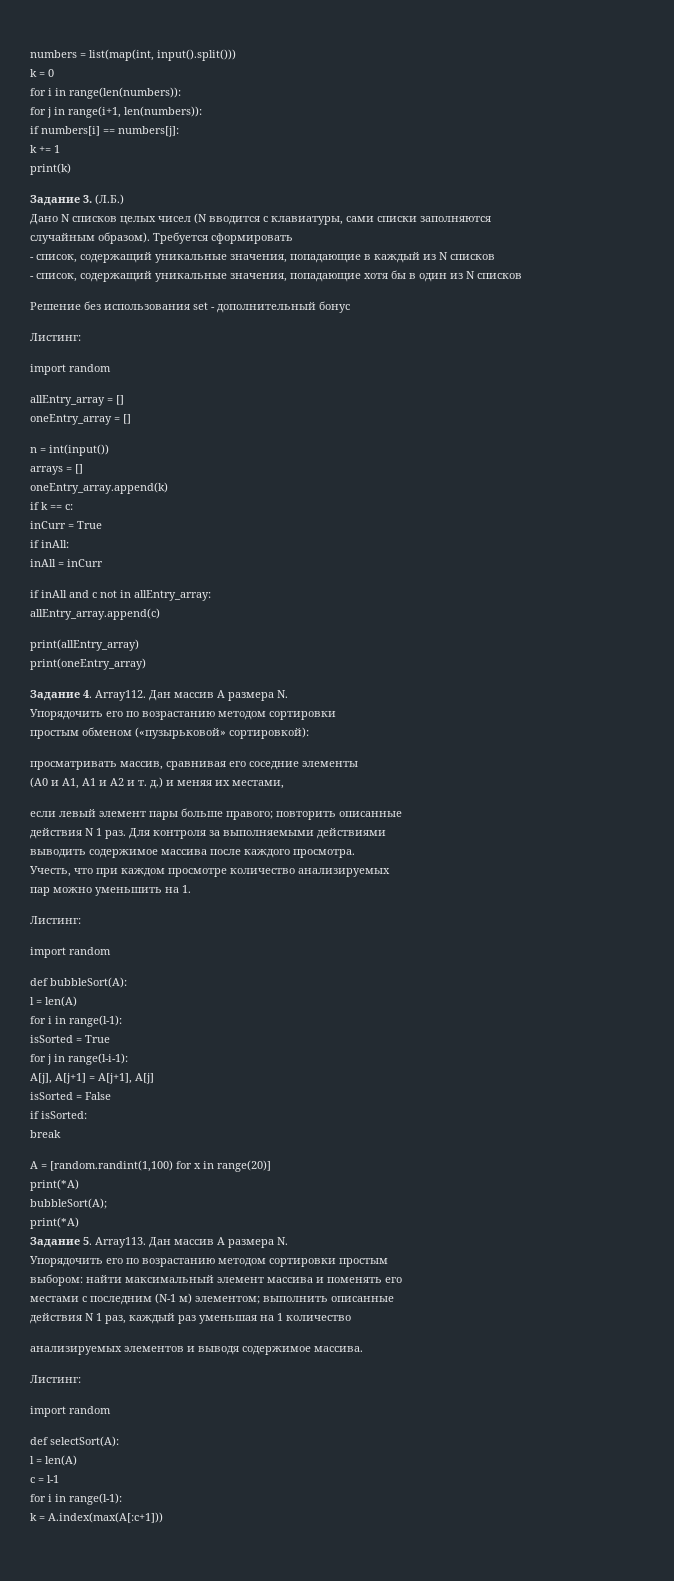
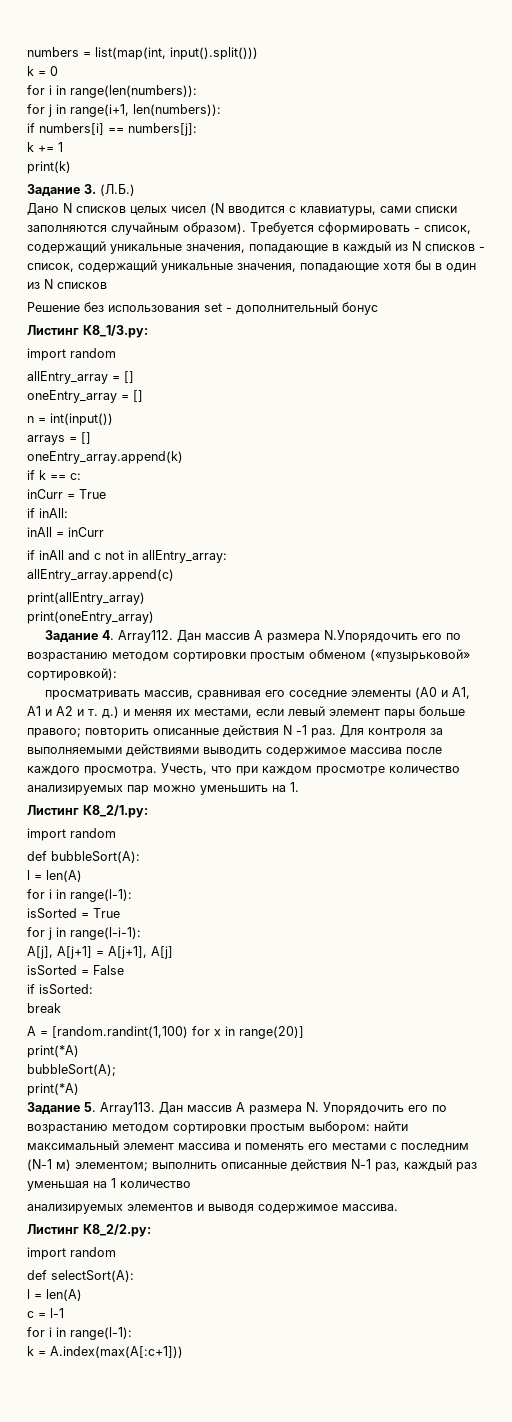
- Дано N списков целых чисел (N вводится с клавиатуры, сами списки заполняются
- случайным образом).
+ Дано N списков целых чисел (N вводится с клавиатуры, сами списки заполняются случайным образом).
- Требуется сформировать
- - список, содержащий уникальные значения, попадающие в каждый из N списков
- - список, содержащий уникальные значения, попадающие хотя бы в один из N списков
+ Требуется сформировать - список, содержащий уникальные значения, попадающие в каждый из N списков - список, содержащий уникальные значения, попадающие хотя бы в один из N списков
  Решение без использования set - дополнительный бонус
- Листинг:
+ Листинг К8_1/3.py:
- Задание 4. Array112. Дан массив A размера N.
- Упорядочить его по возрастанию методом сортировки
- простым обменом («пузырьковой» сортировкой):
+ Задание 4. Array112. Дан массив A размера N.Упорядочить его по возрастанию методом сортировки простым обменом («пузырьковой» сортировкой):
- просматривать массив, сравнивая его соседние элементы
- (A0 и A1, A1 и A2 и т. д.) и меняя их местами,
- если левый элемент пары больше правого; повторить описанные
- действия N 1 раз.
+ просматривать массив, сравнивая его соседние элементы (A0 и A1, A1 и A2 и т. д.) и меняя их местами, если левый элемент пары больше правого; повторить описанные действия N -1 раз.
- Для контроля за выполняемыми действиями
- выводить содержимое массива после каждого просмотра.
- Учесть, что при каждом просмотре количество анализируемых
- пар можно уменьшить на 1.
- Листинг:
+ Для контроля за выполняемыми действиями выводить содержимое массива после каждого просмотра. Учесть, что при каждом просмотре количество анализируемых пар можно уменьшить на 1.
+ Листинг К8_2/1.py:
- Задание 5. Array113. Дан массив A размера N.
- Упорядочить его по возрастанию методом сортировки простым
- выбором: найти максимальный элемент массива и поменять его
- местами с последним (N-1 м) элементом; выполнить описанные
- действия N 1 раз, каждый раз уменьшая на 1 количество
+ Задание 5. Array113. Дан массив A размера N. Упорядочить его по возрастанию методом сортировки простым выбором: найти максимальный элемент массива и поменять его местами с последним (N-1 м) элементом; выполнить описанные действия N-1 раз, каждый раз уменьшая на 1 количество
  анализируемых элементов и выводя содержимое массива.
- Листинг:
+ Листинг К8_2/2.py:

